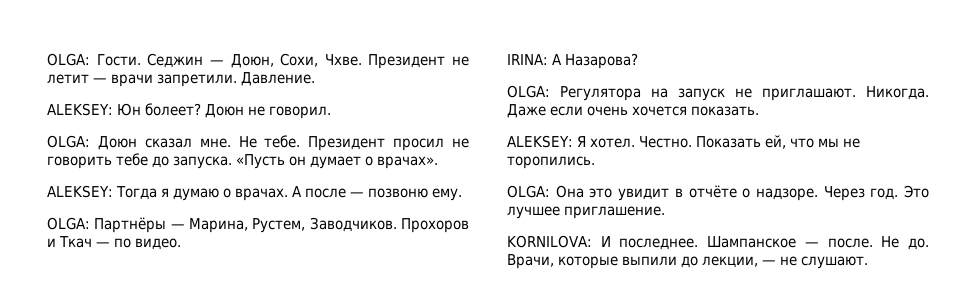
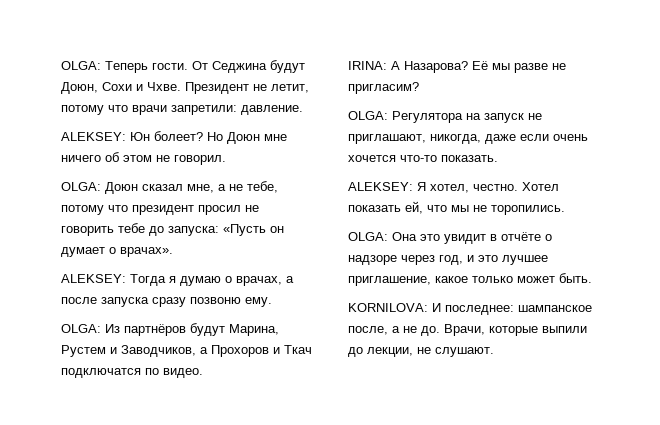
- OLGA: Гости. Седжин — Доюн, Сохи, Чхве. Президент не летит — врачи запретили. Давление.
- ALEKSEY: Юн болеет? Доюн не говорил.
+ OLGA: Теперь гости. От Седжина будут Доюн, Сохи и Чхве. Президент не летит, потому что врачи запретили: давление.
+ ALEKSEY: Юн болеет? Но Доюн мне ничего об этом не говорил.
- OLGA: Доюн сказал мне. Не тебе. Президент просил не говорить тебе до запуска. «Пусть он думает о врачах».
+ OLGA: Доюн сказал мне, а не тебе, потому что президент просил не говорить тебе до запуска: «Пусть он думает о врачах».
- ALEKSEY: Тогда я думаю о врачах. А после — позвоню ему.
- OLGA: Партнёры — Марина, Рустем, Заводчиков. Прохоров и Ткач — по видео.
+ ALEKSEY: Тогда я думаю о врачах, а после запуска сразу позвоню ему.
+ OLGA: Из партнёров будут Марина, Рустем и Заводчиков, а Прохоров и Ткач подключатся по видео.
+ Её мы разве не пригласим?
- OLGA: Регулятора на запуск не приглашают. Никогда. Даже если очень хочется показать.
+ OLGA: Регулятора на запуск не приглашают, никогда, даже если очень хочется что-то показать.
- ALEKSEY: Я хотел. Честно. Показать ей, что мы не торопились.
+ ALEKSEY: Я хотел, честно. Хотел показать ей, что мы не торопились.
- OLGA: Она это увидит в отчёте о надзоре. Через год. Это лучшее приглашение.
- KORNILOVA: И последнее. Шампанское — после. Не до.
+ OLGA: Она это увидит в отчёте о надзоре через год, и это лучшее приглашение, какое только может быть.
+ KORNILOVA: И последнее: шампанское после, а не до.
- Врачи, которые выпили до лекции, — не слушают.
+ Врачи, которые выпили до лекции, не слушают.

